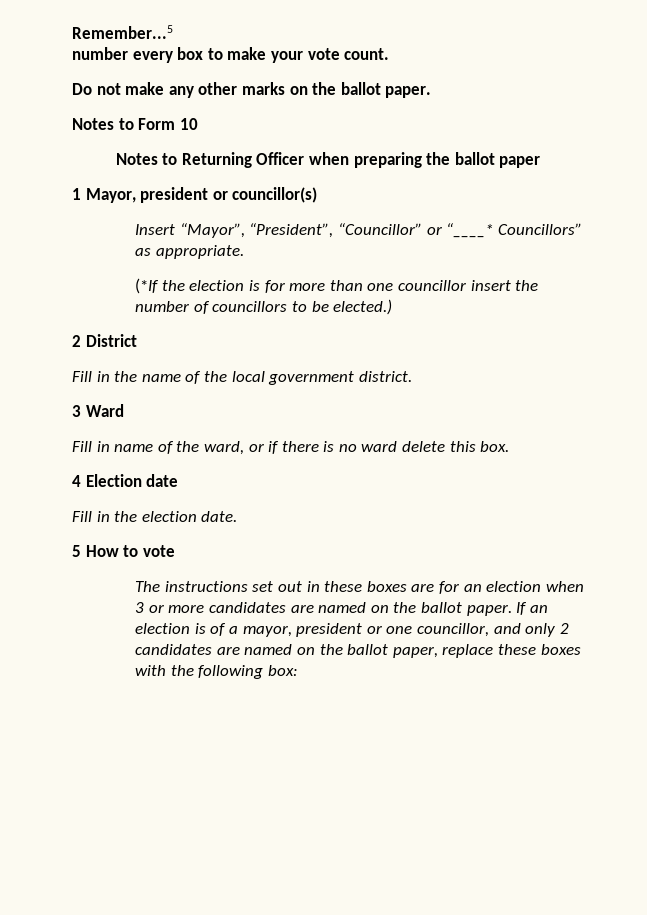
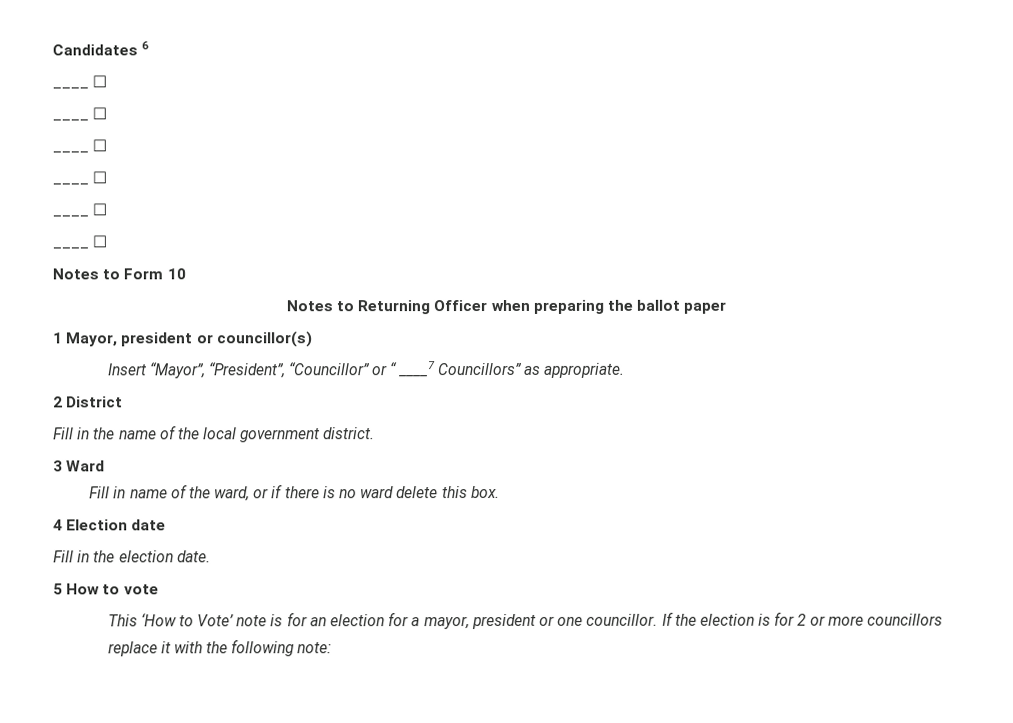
- Remember...5
- number every box to make your vote count.
- Do not make any other marks on the ballot paper.
+ Candidates 6
+ ____ ☐
+ ____ ☐
+ ____ ☐
+ ____ ☐
+ ____ ☐
+ ____ ☐
- Insert “Mayor”, “President”, “Councillor” or “____* Councillors” as appropriate.
+ Insert “Mayor”, “President”, “Councillor” or “ ____7 Councillors” as appropriate.
- (*If the election is for more than one councillor insert the number of councillors to be elected.)
- The instructions set out in these boxes are for an election when 3 or more candidates are named on the ballot paper. If an election is of a mayor, president or one councillor, and only 2 candidates are named on the ballot paper, replace these boxes with the following box:
+ This ‘How to Vote’ note is for an election for a mayor, president or one councillor. If the election is for 2 or more councillors replace it with the following note:

